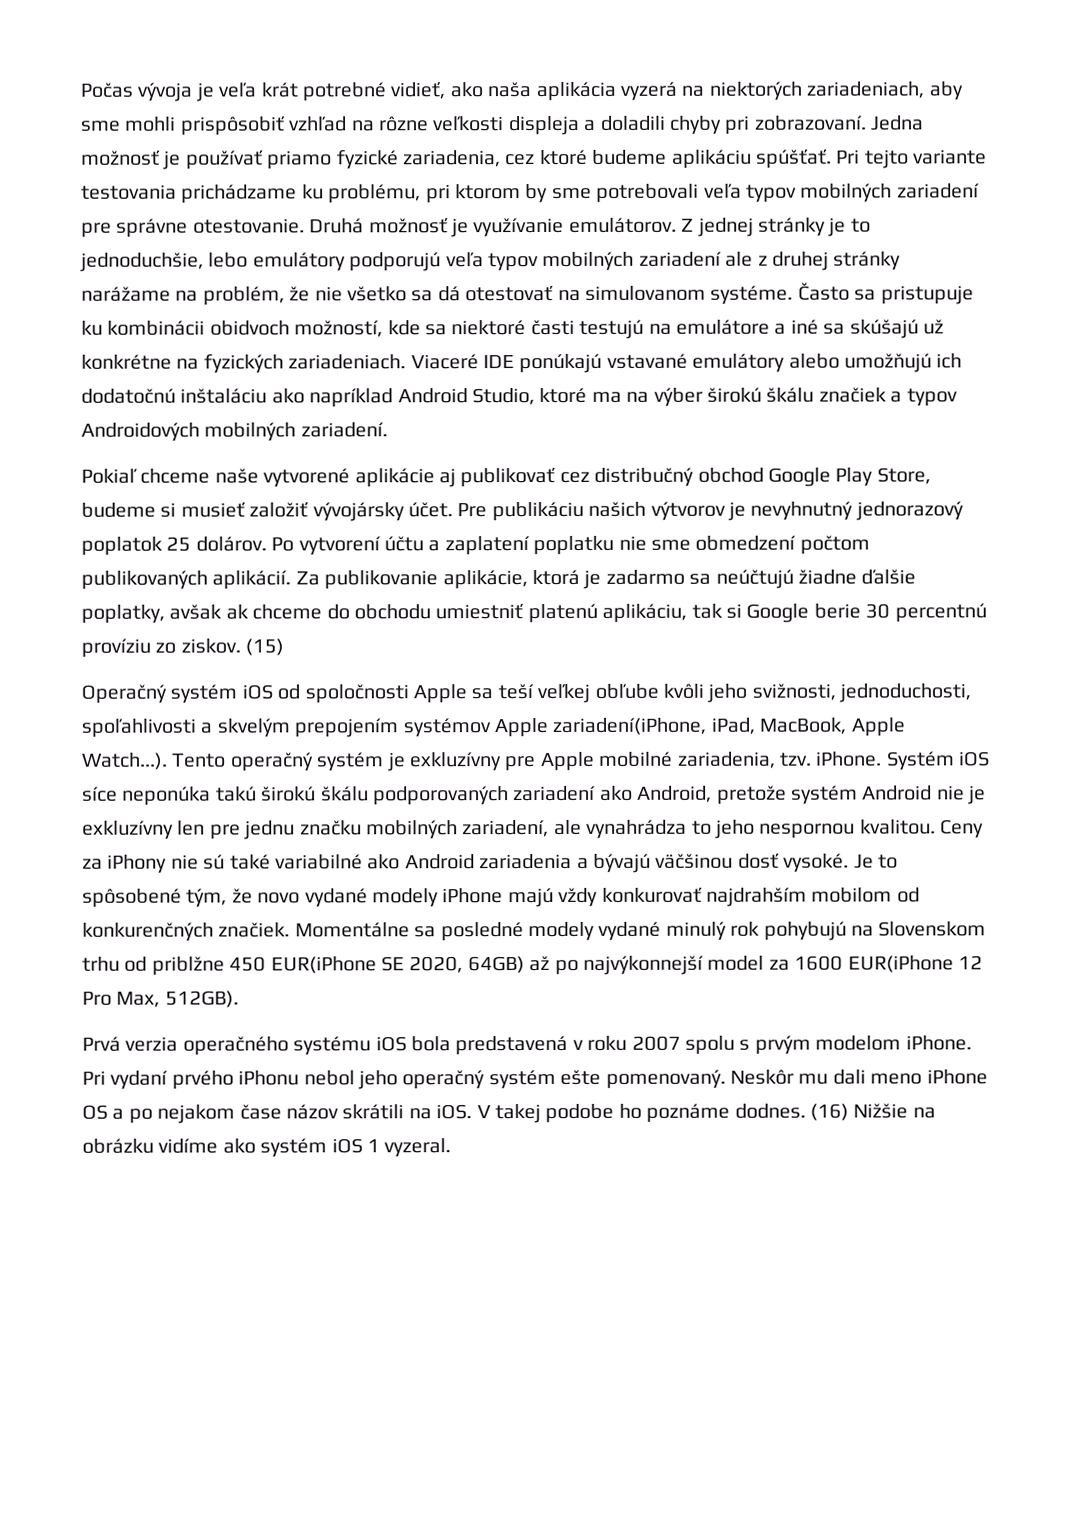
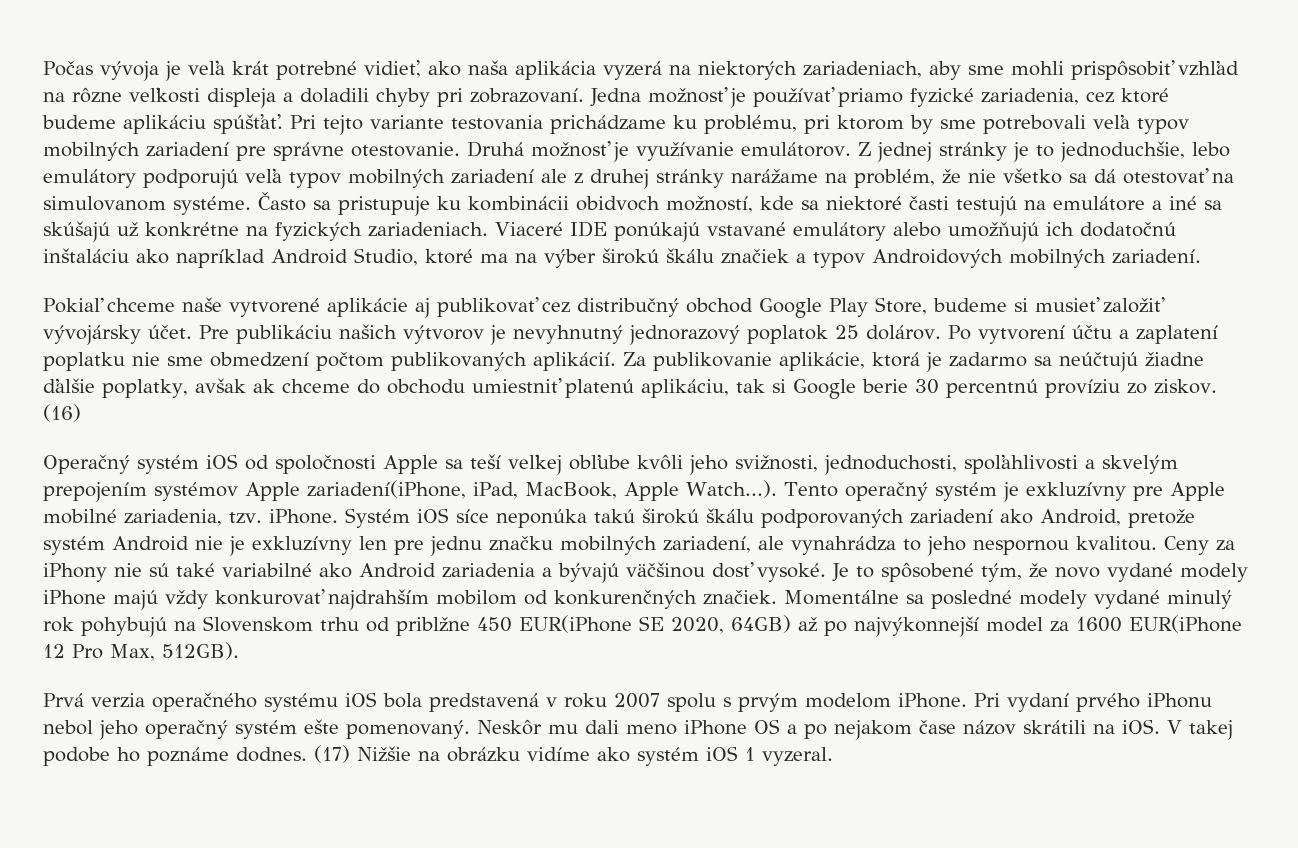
- (15)
+ (16)
- (16) Nižšie na obrázku vidíme ako systém iOS 1 vyzeral.
+ (17) Nižšie na obrázku vidíme ako systém iOS 1 vyzeral.

